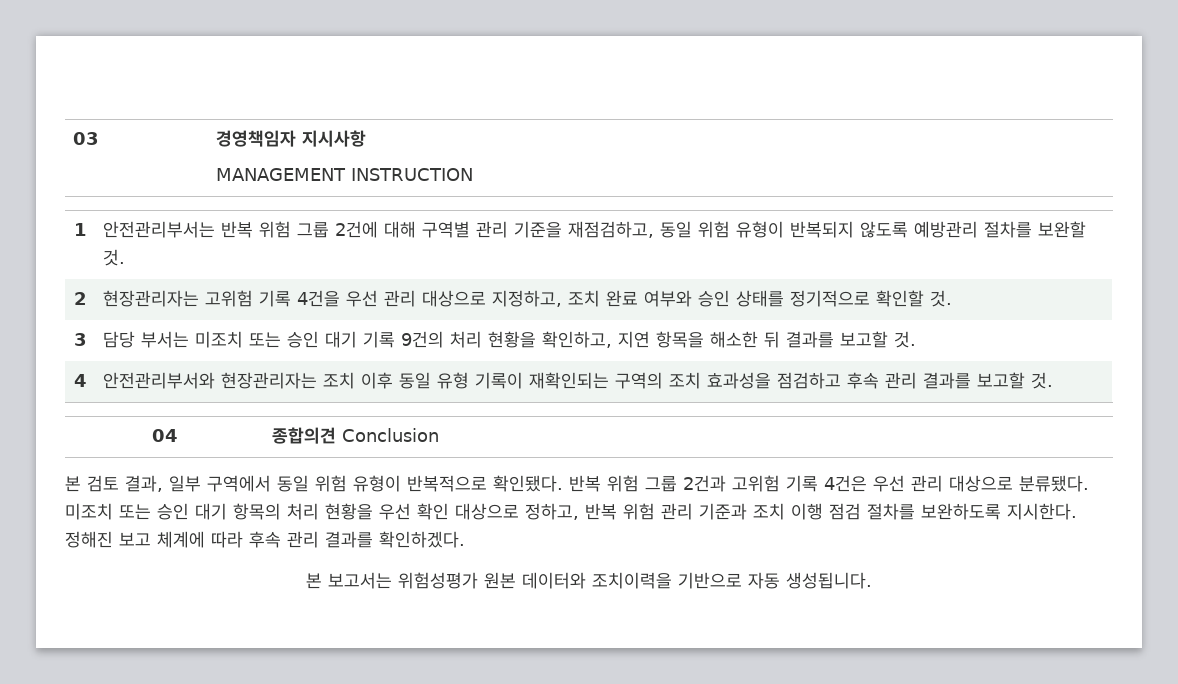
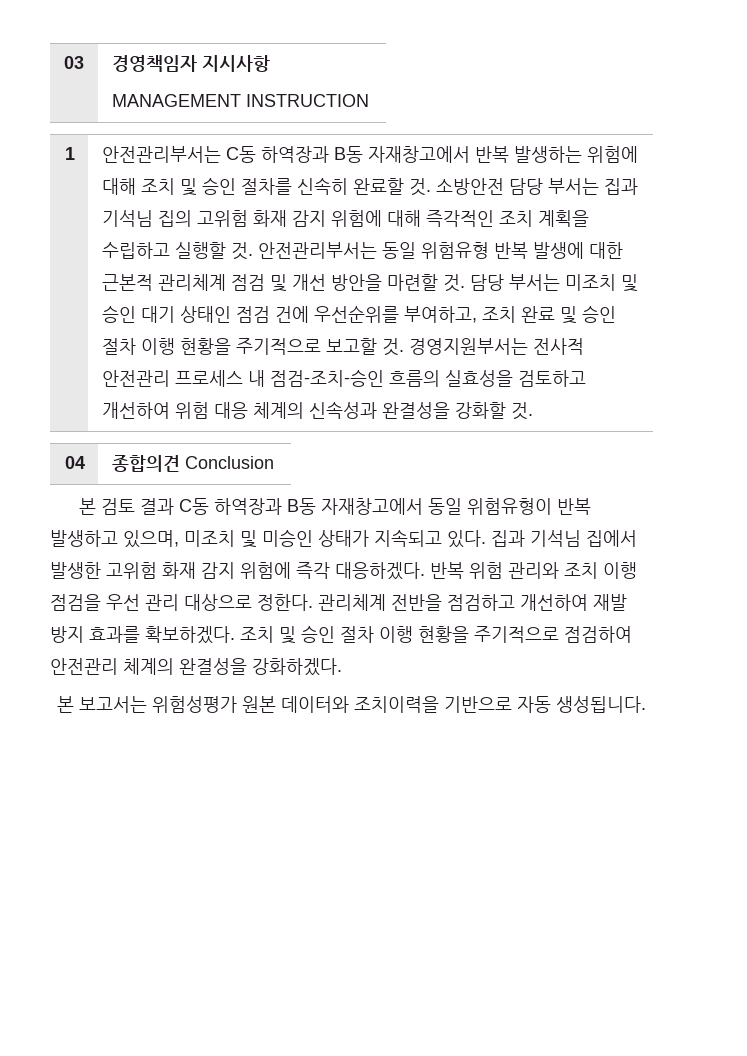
- 안전관리부서는 반복 위험 그룹 2건에 대해 구역별 관리 기준을 재점검하고, 동일 위험 유형이 반복되지 않도록 예방관리 절차를 보완할 것.
- 2 | 현장관리자는 고위험 기록 4건을 우선 관리 대상으로 지정하고, 조치 완료 여부와 승인 상태를 정기적으로 확인할 것.
- 3 | 담당 부서는 미조치 또는 승인 대기 기록 9건의 처리 현황을 확인하고, 지연 항목을 해소한 뒤 결과를 보고할 것.
- 4 | 안전관리부서와 현장관리자는 조치 이후 동일 유형 기록이 재확인되는 구역의 조치 효과성을 점검하고 후속 관리 결과를 보고할 것.
+ 안전관리부서는 C동 하역장과 B동 자재창고에서 반복 발생하는 위험에 대해 조치 및 승인 절차를 신속히 완료할 것. 소방안전 담당 부서는 집과 기석님 집의 고위험 화재 감지 위험에 대해 즉각적인 조치 계획을 수립하고 실행할 것. 안전관리부서는 동일 위험유형 반복 발생에 대한 근본적 관리체계 점검 및 개선 방안을 마련할 것. 담당 부서는 미조치 및 승인 대기 상태인 점검 건에 우선순위를 부여하고, 조치 완료 및 승인 절차 이행 현황을 주기적으로 보고할 것. 경영지원부서는 전사적 안전관리 프로세스 내 점검-조치-승인 흐름의 실효성을 검토하고 개선하여 위험 대응 체계의 신속성과 완결성을 강화할 것.
- 본 검토 결과, 일부 구역에서 동일 위험 유형이 반복적으로 확인됐다. 반복 위험 그룹 2건과 고위험 기록 4건은 우선 관리 대상으로 분류됐다. 미조치 또는 승인 대기 항목의 처리 현황을 우선 확인 대상으로 정하고, 반복 위험 관리 기준과 조치 이행 점검 절차를 보완하도록 지시한다. 정해진 보고 체계에 따라 후속 관리 결과를 확인하겠다.
+ 본 검토 결과 C동 하역장과 B동 자재창고에서 동일 위험유형이 반복 발생하고 있으며, 미조치 및 미승인 상태가 지속되고 있다. 집과 기석님 집에서 발생한 고위험 화재 감지 위험에 즉각 대응하겠다. 반복 위험 관리와 조치 이행 점검을 우선 관리 대상으로 정한다. 관리체계 전반을 점검하고 개선하여 재발 방지 효과를 확보하겠다. 조치 및 승인 절차 이행 현황을 주기적으로 점검하여 안전관리 체계의 완결성을 강화하겠다.

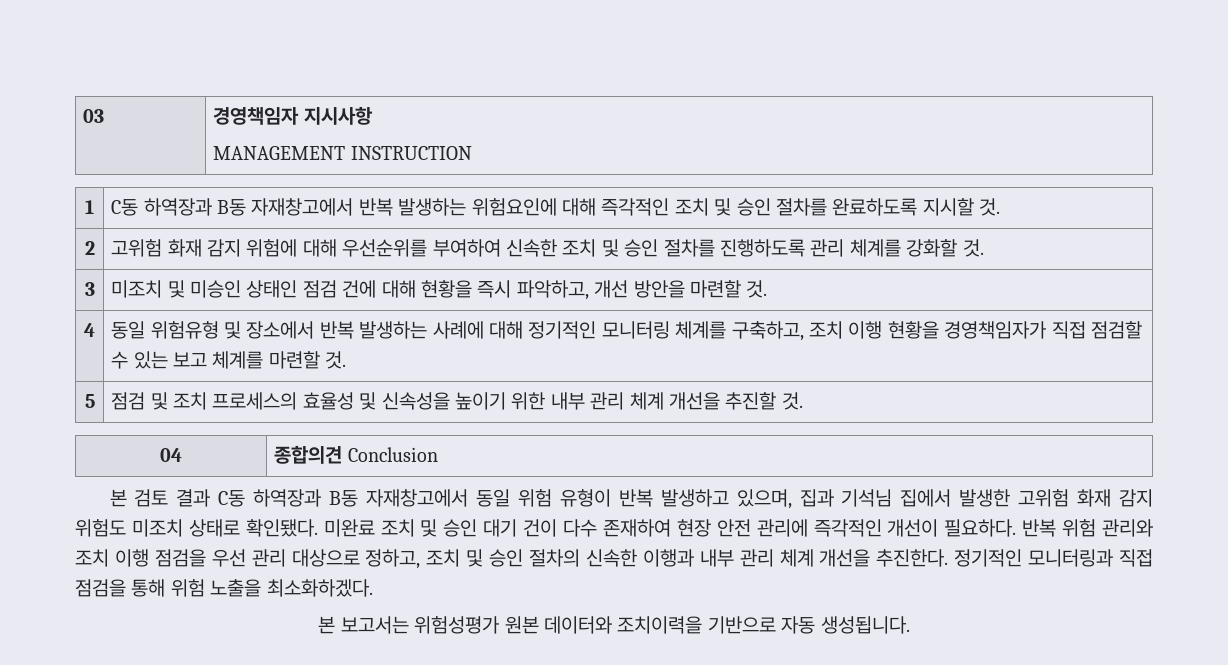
- 안전관리부서는 C동 하역장과 B동 자재창고에서 반복 발생하는 위험에 대해 조치 및 승인 절차를 신속히 완료할 것. 소방안전 담당 부서는 집과 기석님 집의 고위험 화재 감지 위험에 대해 즉각적인 조치 계획을 수립하고 실행할 것. 안전관리부서는 동일 위험유형 반복 발생에 대한 근본적 관리체계 점검 및 개선 방안을 마련할 것. 담당 부서는 미조치 및 승인 대기 상태인 점검 건에 우선순위를 부여하고, 조치 완료 및 승인 절차 이행 현황을 주기적으로 보고할 것. 경영지원부서는 전사적 안전관리 프로세스 내 점검-조치-승인 흐름의 실효성을 검토하고 개선하여 위험 대응 체계의 신속성과 완결성을 강화할 것.
+ C동 하역장과 B동 자재창고에서 반복 발생하는 위험요인에 대해 즉각적인 조치 및 승인 절차를 완료하도록 지시할 것.
+ 2 | 고위험 화재 감지 위험에 대해 우선순위를 부여하여 신속한 조치 및 승인 절차를 진행하도록 관리 체계를 강화할 것.
+ 3 | 미조치 및 미승인 상태인 점검 건에 대해 현황을 즉시 파악하고, 개선 방안을 마련할 것.
+ 4 | 동일 위험유형 및 장소에서 반복 발생하는 사례에 대해 정기적인 모니터링 체계를 구축하고, 조치 이행 현황을 경영책임자가 직접 점검할 수 있는 보고 체계를 마련할 것.
+ 5 | 점검 및 조치 프로세스의 효율성 및 신속성을 높이기 위한 내부 관리 체계 개선을 추진할 것.
- 본 검토 결과 C동 하역장과 B동 자재창고에서 동일 위험유형이 반복 발생하고 있으며, 미조치 및 미승인 상태가 지속되고 있다. 집과 기석님 집에서 발생한 고위험 화재 감지 위험에 즉각 대응하겠다.
+ 본 검토 결과 C동 하역장과 B동 자재창고에서 동일 위험 유형이 반복 발생하고 있으며, 집과 기석님 집에서 발생한 고위험 화재 감지 위험도 미조치 상태로 확인됐다. 미완료 조치 및 승인 대기 건이 다수 존재하여 현장 안전 관리에 즉각적인 개선이 필요하다.
- 반복 위험 관리와 조치 이행 점검을 우선 관리 대상으로 정한다. 관리체계 전반을 점검하고 개선하여 재발 방지 효과를 확보하겠다. 조치 및 승인 절차 이행 현황을 주기적으로 점검하여 안전관리 체계의 완결성을 강화하겠다.
+ 반복 위험 관리와 조치 이행 점검을 우선 관리 대상으로 정하고, 조치 및 승인 절차의 신속한 이행과 내부 관리 체계 개선을 추진한다. 정기적인 모니터링과 직접 점검을 통해 위험 노출을 최소화하겠다.

